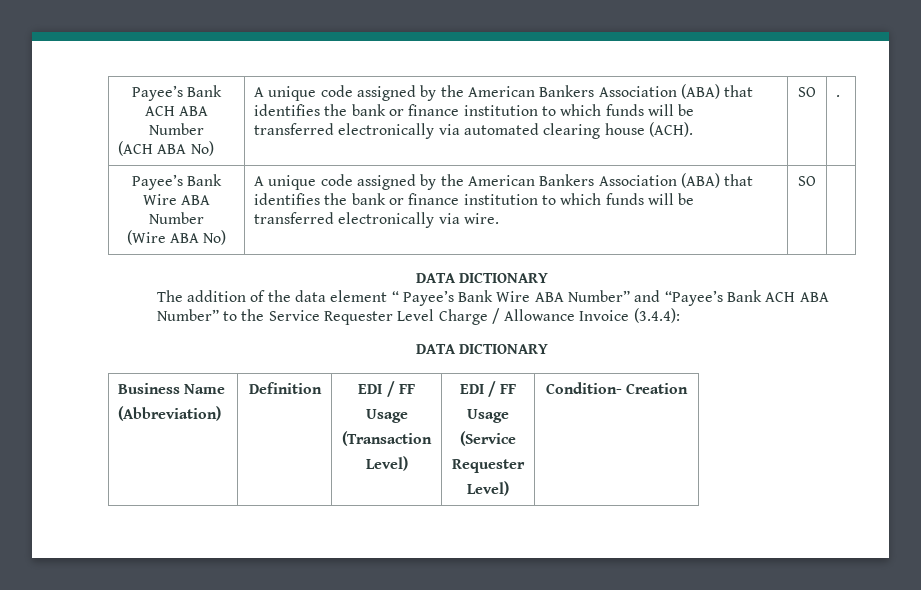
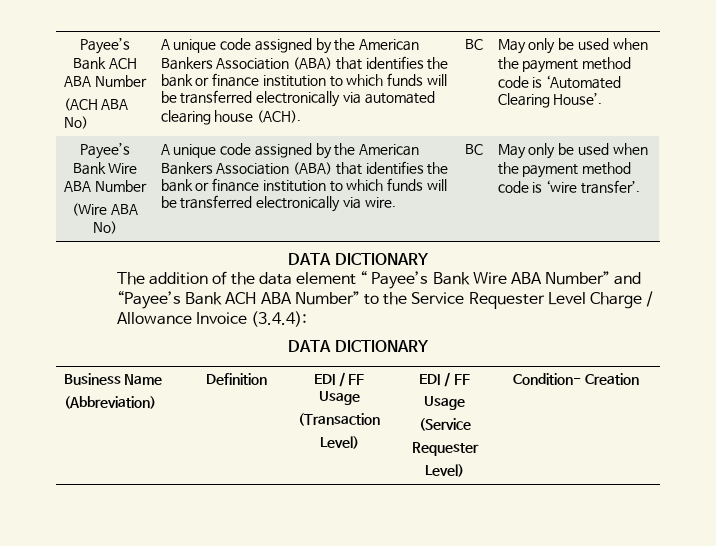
- SO | .
+ BC | May only be used when the payment method code is ‘Automated Clearing House’.
- A unique code assigned by the American Bankers Association (ABA) that identifies the bank or finance institution to which funds will be transferred electronically via wire. | SO
+ A unique code assigned by the American Bankers Association (ABA) that identifies the bank or finance institution to which funds will be transferred electronically via wire. | BC | May only be used when the payment method code is ‘wire transfer’.

